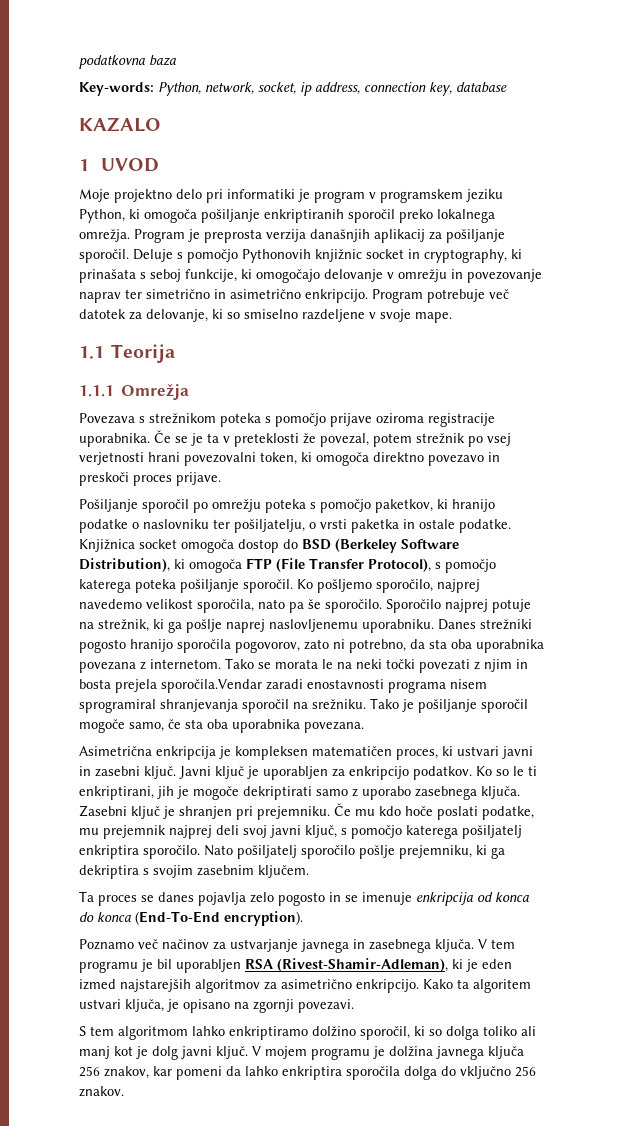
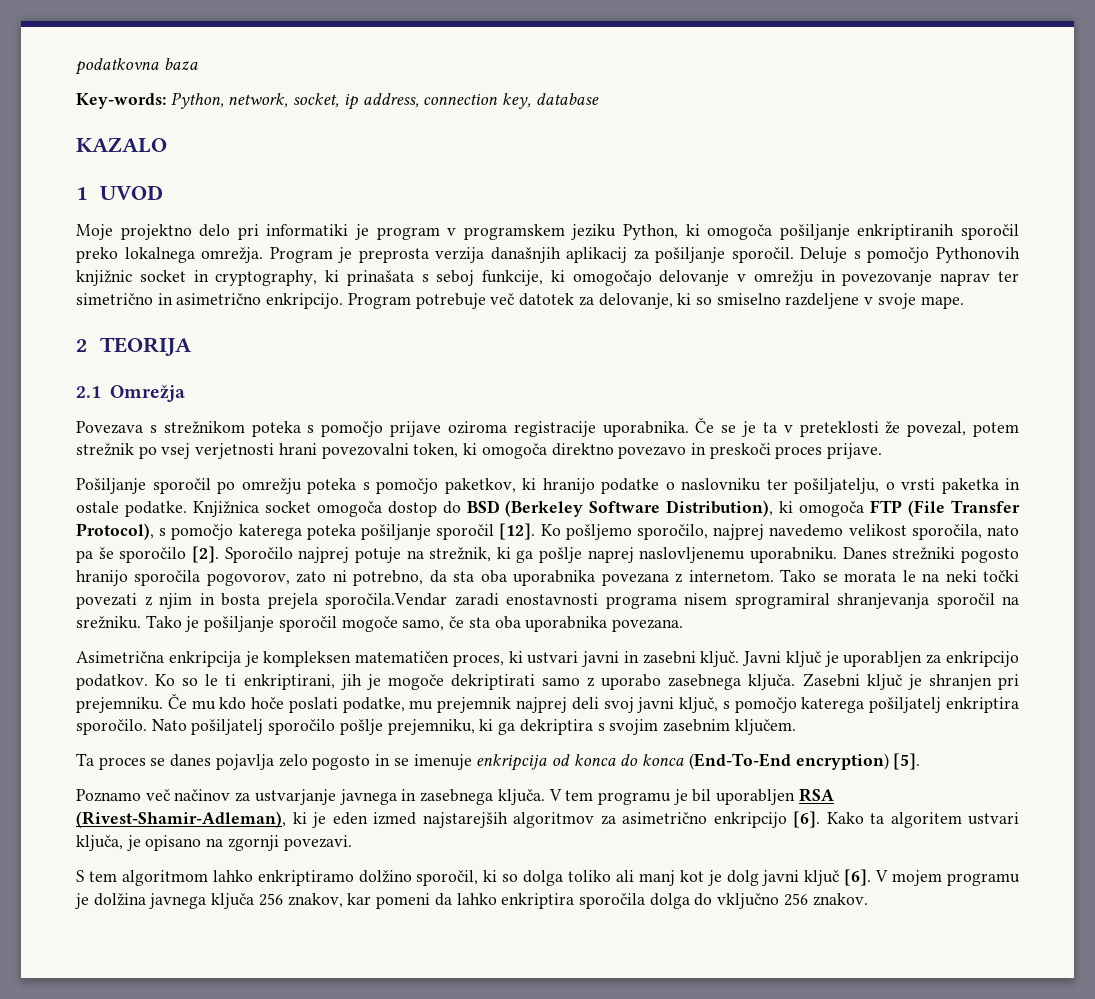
- 1.1 Teorija
- 1.1.1 Omrežja
+ 2 TEORIJA
+ 2.1 Omrežja
- Knjižnica socket omogoča dostop do BSD (Berkeley Software Distribution), ki omogoča FTP (File Transfer Protocol), s pomočjo katerega poteka pošiljanje sporočil.
+ Knjižnica socket omogoča dostop do BSD (Berkeley Software Distribution), ki omogoča FTP (File Transfer Protocol), s pomočjo katerega poteka pošiljanje sporočil [12].
- Ko pošljemo sporočilo, najprej navedemo velikost sporočila, nato pa še sporočilo.
+ Ko pošljemo sporočilo, najprej navedemo velikost sporočila, nato pa še sporočilo [2].
- Ta proces se danes pojavlja zelo pogosto in se imenuje enkripcija od konca do konca (End-To-End encryption).
+ Ta proces se danes pojavlja zelo pogosto in se imenuje enkripcija od konca do konca (End-To-End encryption) [5].
- V tem programu je bil uporabljen RSA (Rivest-Shamir-Adleman), ki je eden izmed najstarejših algoritmov za asimetrično enkripcijo.
+ V tem programu je bil uporabljen RSA (Rivest-Shamir-Adleman), ki je eden izmed najstarejših algoritmov za asimetrično enkripcijo [6].
- S tem algoritmom lahko enkriptiramo dolžino sporočil, ki so dolga toliko ali manj kot je dolg javni ključ.
+ S tem algoritmom lahko enkriptiramo dolžino sporočil, ki so dolga toliko ali manj kot je dolg javni ključ [6].

